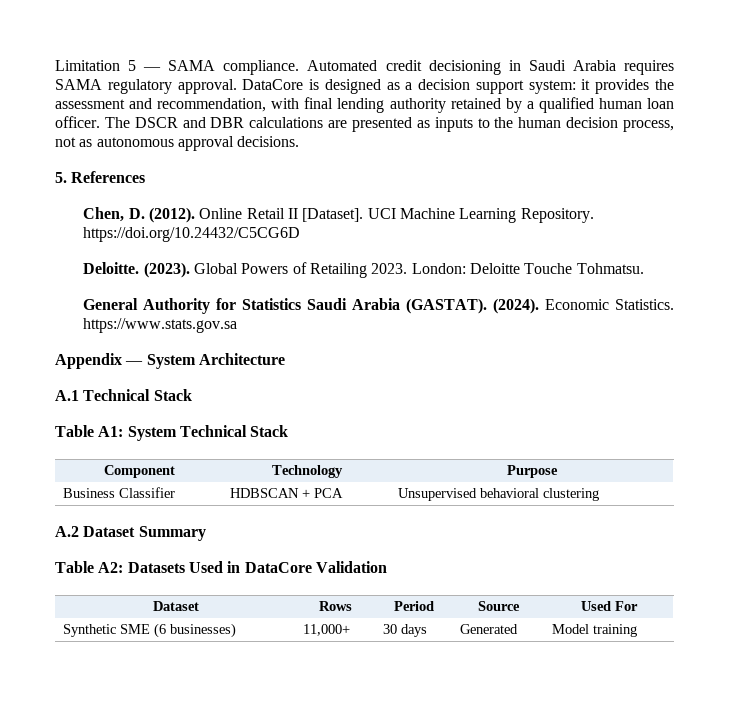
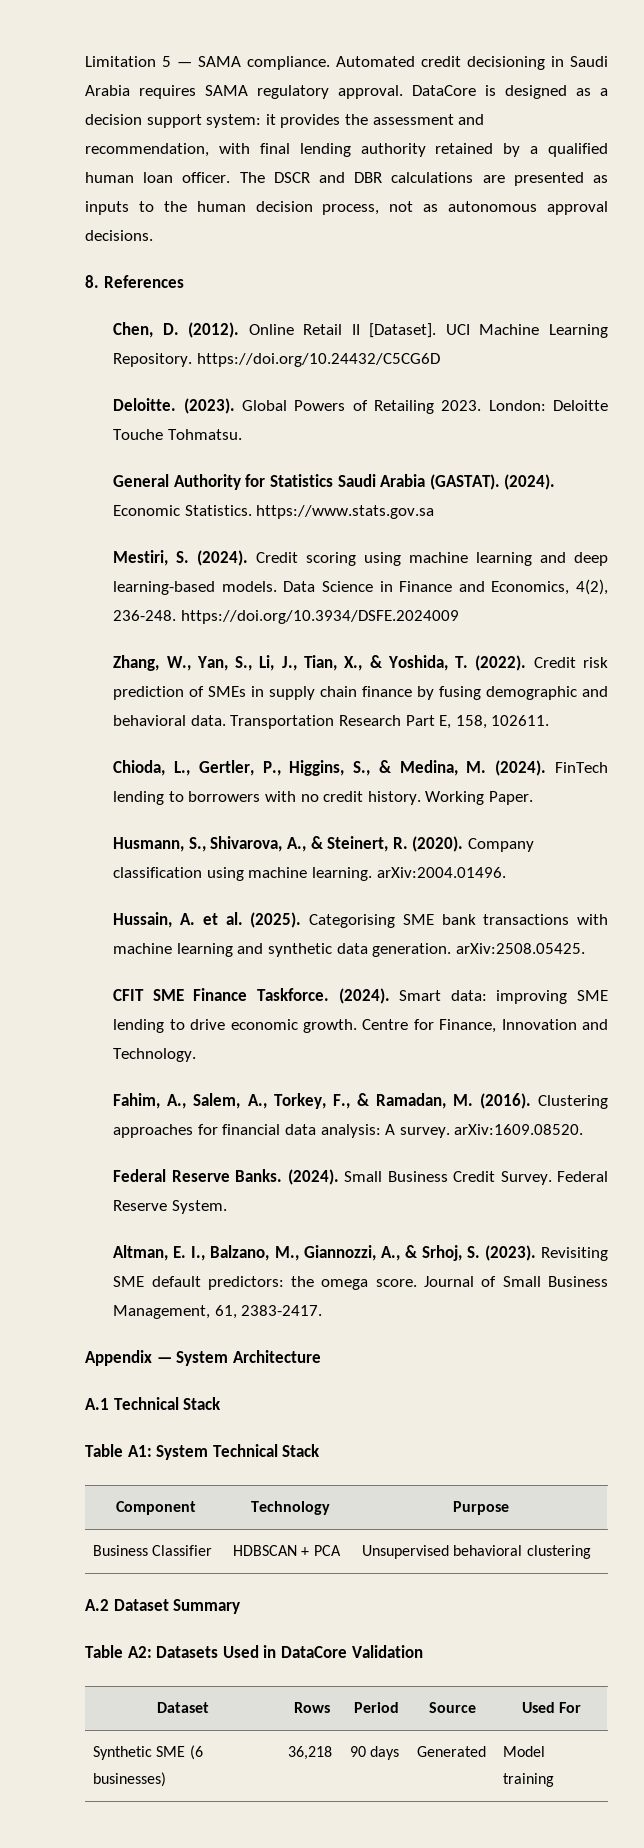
- 5. References
+ 8. References
+ Mestiri, S. (2024). Credit scoring using machine learning and deep learning-based models. Data Science in Finance and Economics, 4(2), 236-248. https://doi.org/10.3934/DSFE.2024009
+ Zhang, W., Yan, S., Li, J., Tian, X., & Yoshida, T. (2022). Credit risk prediction of SMEs in supply chain finance by fusing demographic and behavioral data. Transportation Research Part E, 158, 102611.
+ Chioda, L., Gertler, P., Higgins, S., & Medina, M. (2024). FinTech lending to borrowers with no credit history. Working Paper.
+ Husmann, S., Shivarova, A., & Steinert, R. (2020). Company classification using machine learning. arXiv:2004.01496.
+ Hussain, A. et al. (2025). Categorising SME bank transactions with machine learning and synthetic data generation. arXiv:2508.05425.
+ CFIT SME Finance Taskforce. (2024). Smart data: improving SME lending to drive economic growth. Centre for Finance, Innovation and Technology.
+ Fahim, A., Salem, A., Torkey, F., & Ramadan, M. (2016). Clustering approaches for financial data analysis: A survey. arXiv:1609.08520.
+ Federal Reserve Banks. (2024). Small Business Credit Survey. Federal Reserve System.
+ Altman, E. I., Balzano, M., Giannozzi, A., & Srhoj, S. (2023). Revisiting SME default predictors: the omega score. Journal of Small Business Management, 61, 2383-2417.
- Synthetic SME (6 businesses) | 11,000+ | 30 days | Generated | Model training
+ Synthetic SME (6 businesses) | 36,218 | 90 days | Generated | Model training

